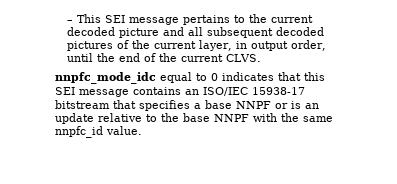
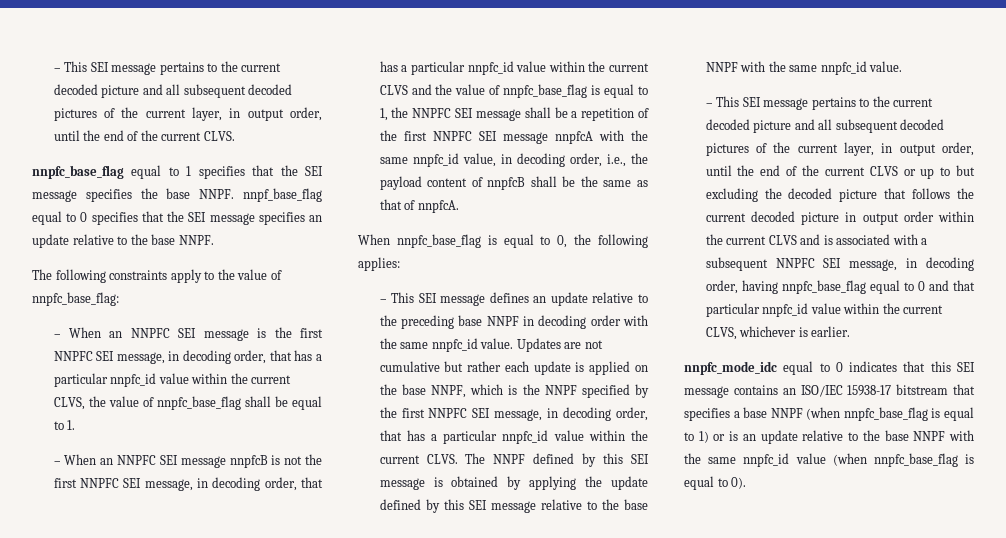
+ nnpfc_base_flag equal to 1 specifies that the SEI message specifies the base NNPF. nnpf_base_flag equal to 0 specifies that the SEI message specifies an update relative to the base NNPF.
+ The following constraints apply to the value of nnpfc_base_flag:
+ – When an NNPFC SEI message is the first NNPFC SEI message, in decoding order, that has a particular nnpfc_id value within the current CLVS, the value of nnpfc_base_flag shall be equal to 1.
+ – When an NNPFC SEI message nnpfcB is not the first NNPFC SEI message, in decoding order, that has a particular nnpfc_id value within the current CLVS and the value of nnpfc_base_flag is equal to 1, the NNPFC SEI message shall be a repetition of the first NNPFC SEI message nnpfcA with the same nnpfc_id value, in decoding order, i.e., the payload content of nnpfcB shall be the same as that of nnpfcA.
+ When nnpfc_base_flag is equal to 0, the following applies:
+ – This SEI message defines an update relative to the preceding base NNPF in decoding order with the same nnpfc_id value. Updates are not cumulative but rather each update is applied on the base NNPF, which is the NNPF specified by the first NNPFC SEI message, in decoding order, that has a particular nnpfc_id value within the current CLVS. The NNPF defined by this SEI message is obtained by applying the update defined by this SEI message relative to the base NNPF with the same nnpfc_id value.
+ – This SEI message pertains to the current decoded picture and all subsequent decoded pictures of the current layer, in output order, until the end of the current CLVS or up to but excluding the decoded picture that follows the current decoded picture in output order within the current CLVS and is associated with a subsequent NNPFC SEI message, in decoding order, having nnpfc_base_flag equal to 0 and that particular nnpfc_id value within the current CLVS, whichever is earlier.
- nnpfc_mode_idc equal to 0 indicates that this SEI message contains an ISO/IEC 15938-17 bitstream that specifies a base NNPF or is an update relative to the base NNPF with the same nnpfc_id value.
+ nnpfc_mode_idc equal to 0 indicates that this SEI message contains an ISO/IEC 15938-17 bitstream that specifies a base NNPF (when nnpfc_base_flag is equal to 1) or is an update relative to the base NNPF with the same nnpfc_id value (when nnpfc_base_flag is equal to 0).

